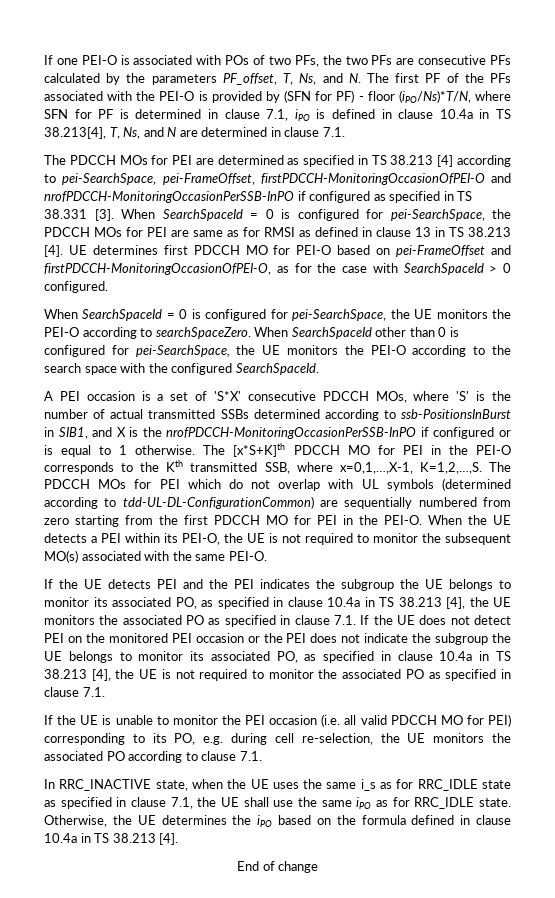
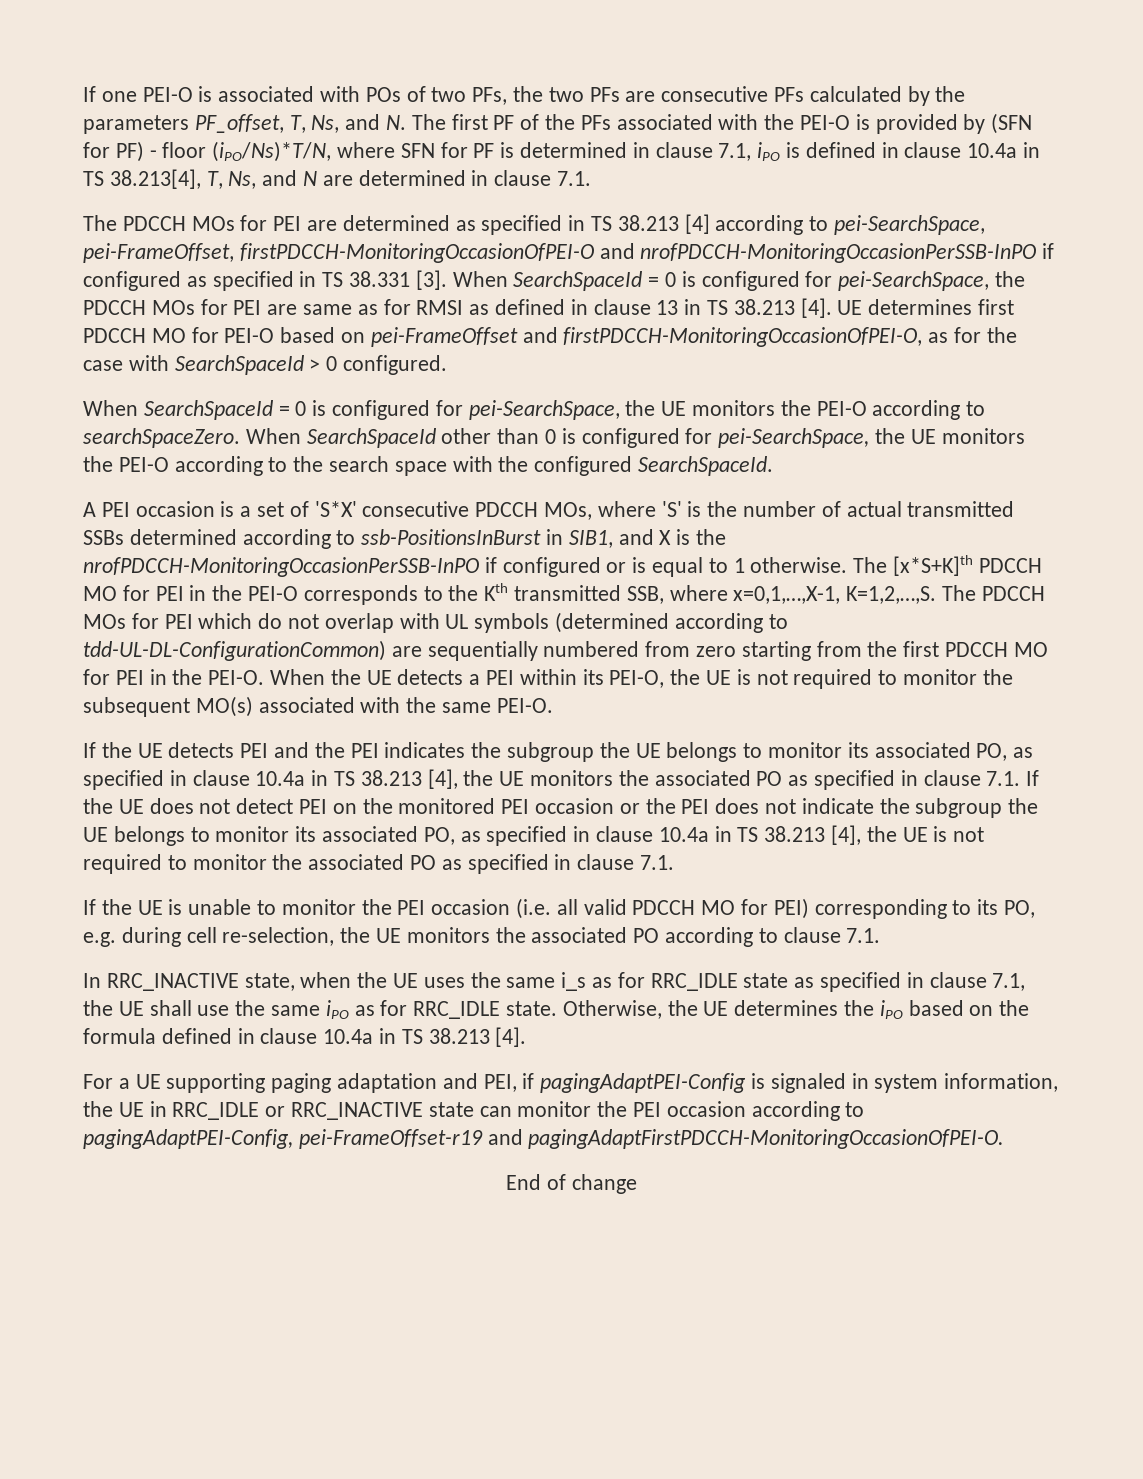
+ For a UE supporting paging adaptation and PEI, if pagingAdaptPEI-Config is signaled in system information, the UE in RRC_IDLE or RRC_INACTIVE state can monitor the PEI occasion according to pagingAdaptPEI-Config, pei-FrameOffset-r19 and pagingAdaptFirstPDCCH-MonitoringOccasionOfPEI-O.

